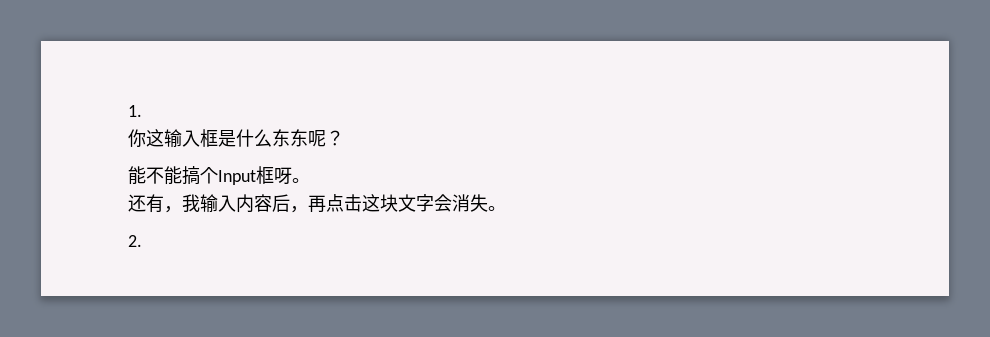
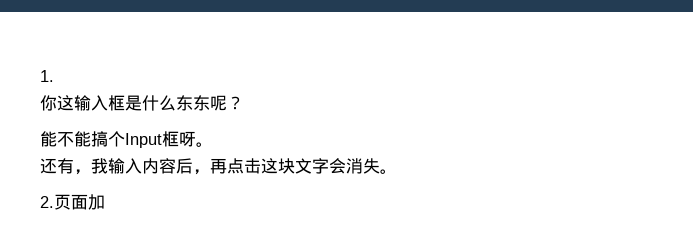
- 2.
+ 2.页面加

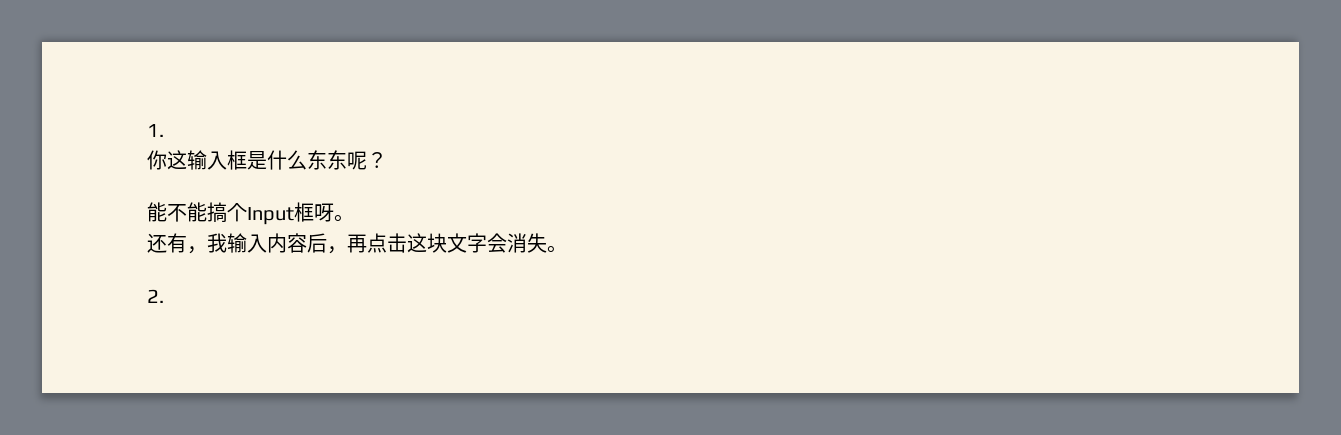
- 2.页面加
+ 2.

